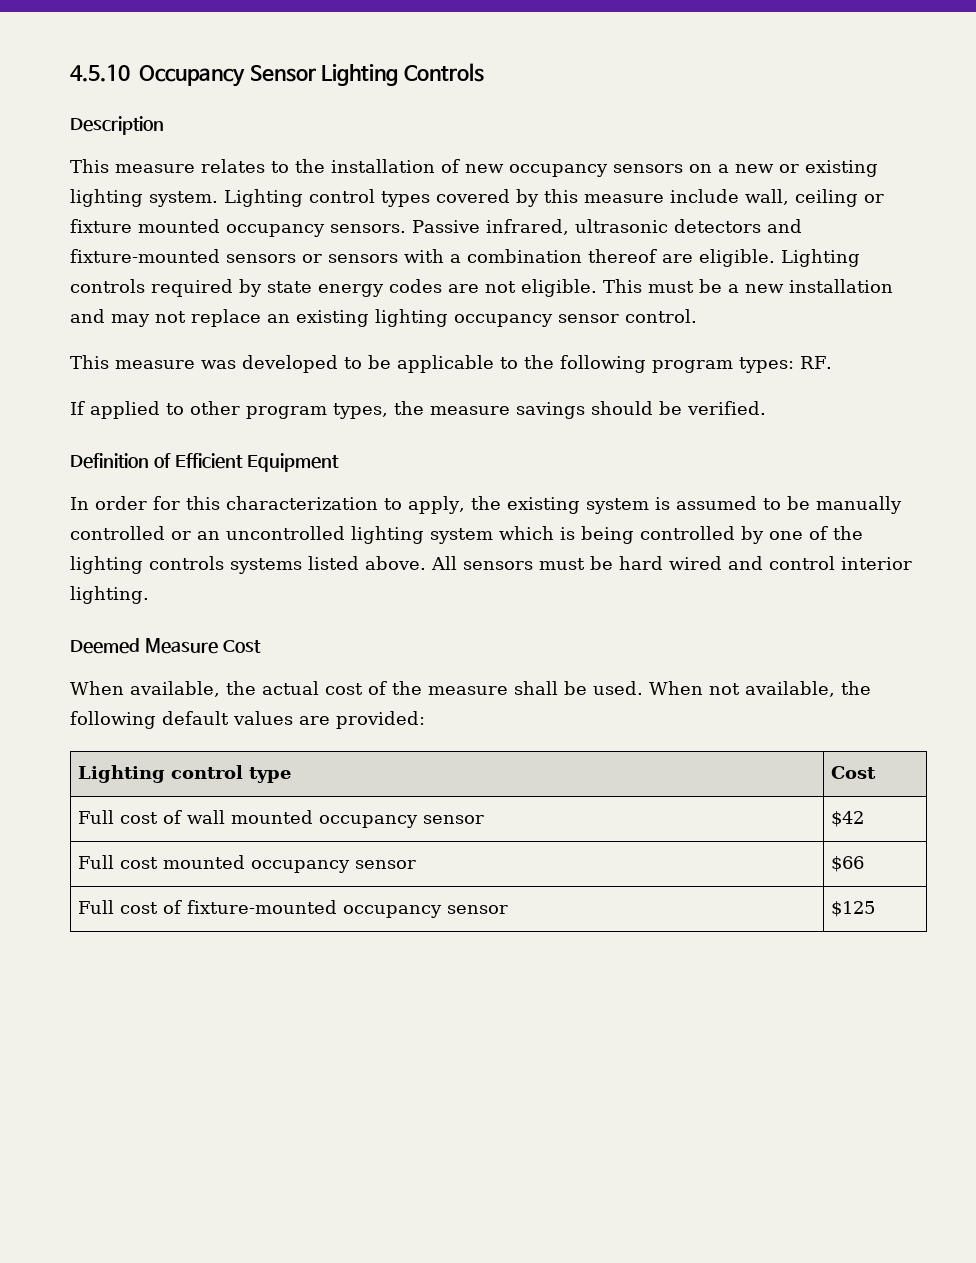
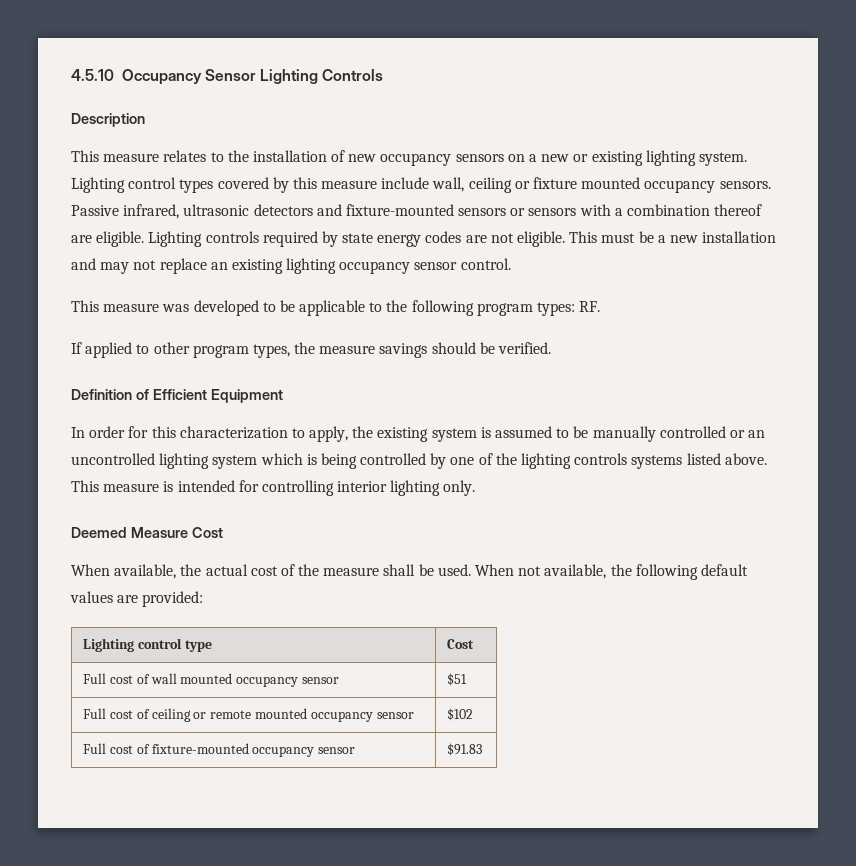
- All sensors must be hard wired and control interior lighting.
+ This measure is intended for controlling interior lighting only.
- Full cost of wall mounted occupancy sensor | $42
- Full cost mounted occupancy sensor | $66
+ Full cost of wall mounted occupancy sensor | $51
+ Full cost of ceiling or remote mounted occupancy sensor | $102
- Full cost of fixture-mounted occupancy sensor | $125
+ Full cost of fixture-mounted occupancy sensor | $91.83

